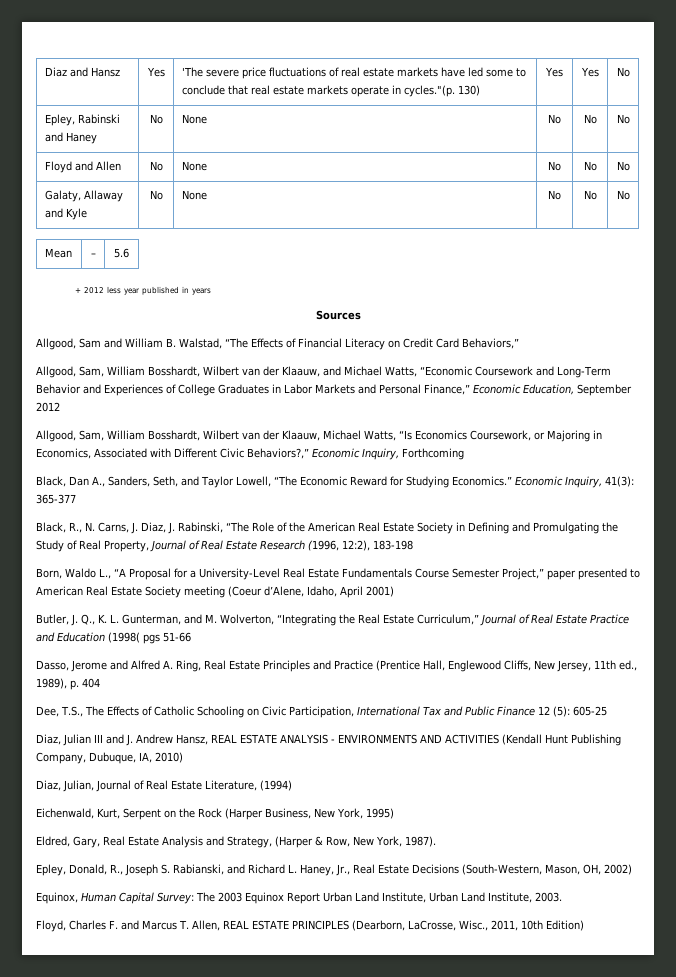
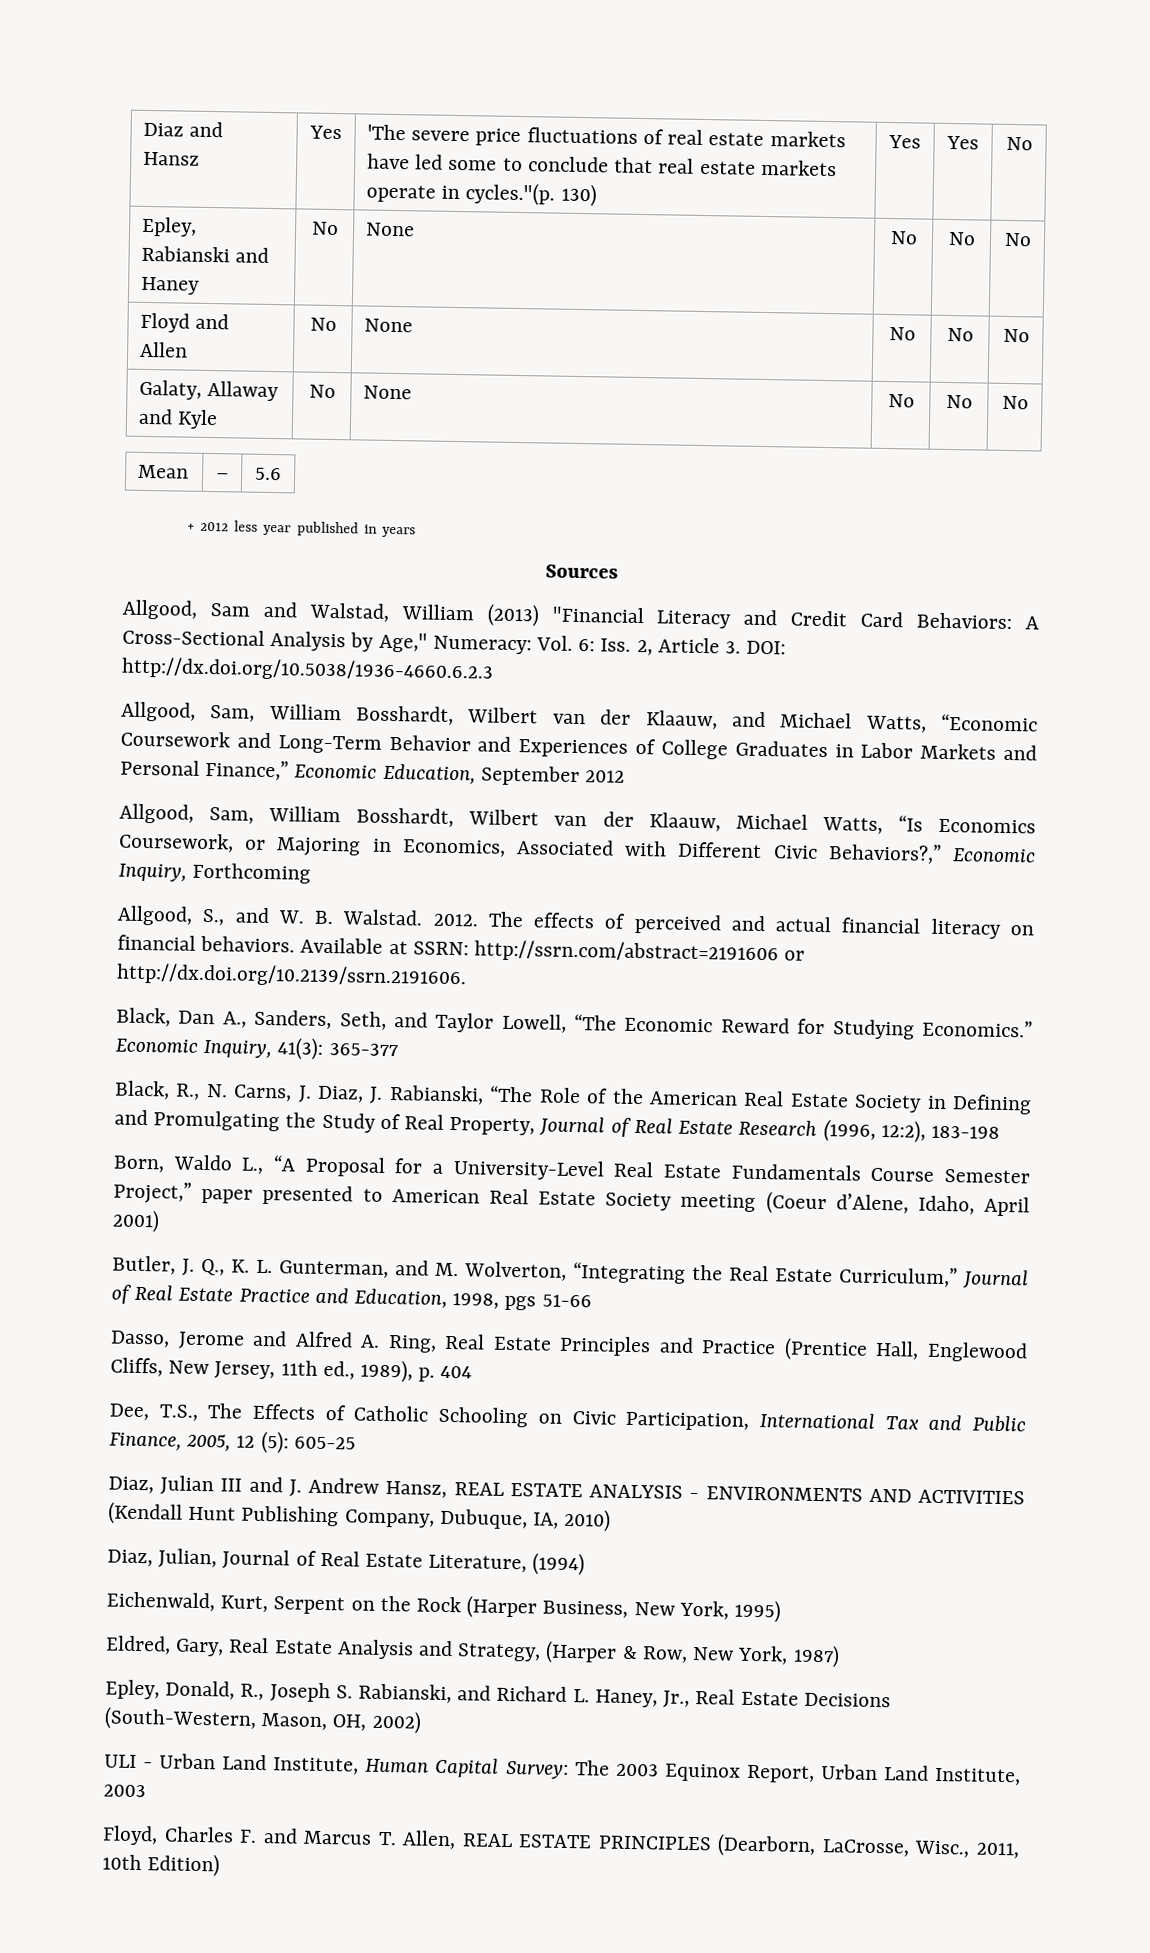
- Epley, Rabinski and Haney | No | None | No | No | No
+ Epley, Rabianski and Haney | No | None | No | No | No
- Allgood, Sam and William B. Walstad, “The Effects of Financial Literacy on Credit Card Behaviors,”
+ Allgood, Sam and Walstad, William (2013) "Financial Literacy and Credit Card Behaviors: A Cross-Sectional Analysis by Age," Numeracy: Vol. 6: Iss. 2, Article 3. DOI: http://dx.doi.org/10.5038/1936-4660.6.2.3
+ Allgood, S., and W. B. Walstad. 2012. The effects of perceived and actual financial literacy on financial behaviors. Available at SSRN: http://ssrn.com/abstract=2191606 or http://dx.doi.org/10.2139/ssrn.2191606.
- Black, R., N. Carns, J. Diaz, J. Rabinski, “The Role of the American Real Estate Society in Defining and Promulgating the Study of Real Property, Journal of Real Estate Research (1996, 12:2), 183-198
+ Black, R., N. Carns, J. Diaz, J. Rabianski, “The Role of the American Real Estate Society in Defining and Promulgating the Study of Real Property, Journal of Real Estate Research (1996, 12:2), 183-198
- Butler, J. Q., K. L. Gunterman, and M. Wolverton, “Integrating the Real Estate Curriculum,” Journal of Real Estate Practice and Education (1998( pgs 51-66
+ Butler, J. Q., K. L. Gunterman, and M. Wolverton, “Integrating the Real Estate Curriculum,” Journal of Real Estate Practice and Education, 1998, pgs 51-66
- Dee, T.S., The Effects of Catholic Schooling on Civic Participation, International Tax and Public Finance 12 (5): 605-25
+ Dee, T.S., The Effects of Catholic Schooling on Civic Participation, International Tax and Public Finance, 2005, 12 (5): 605-25
- Eldred, Gary, Real Estate Analysis and Strategy, (Harper & Row, New York, 1987).
+ Eldred, Gary, Real Estate Analysis and Strategy, (Harper & Row, New York, 1987)
- Equinox, Human Capital Survey: The 2003 Equinox Report Urban Land Institute, Urban Land Institute, 2003.
+ ULI - Urban Land Institute, Human Capital Survey: The 2003 Equinox Report, Urban Land Institute, 2003

